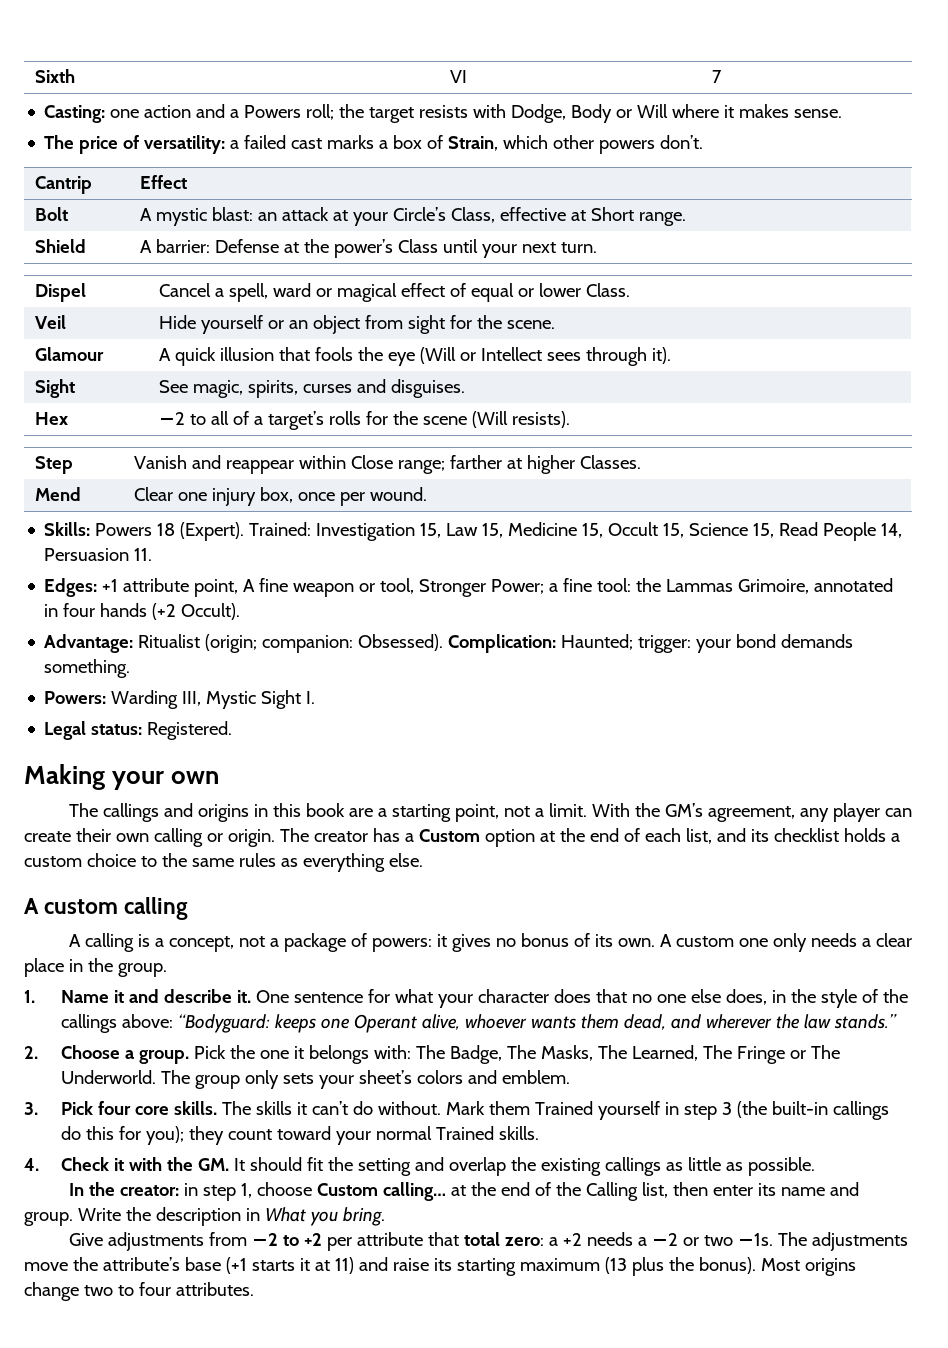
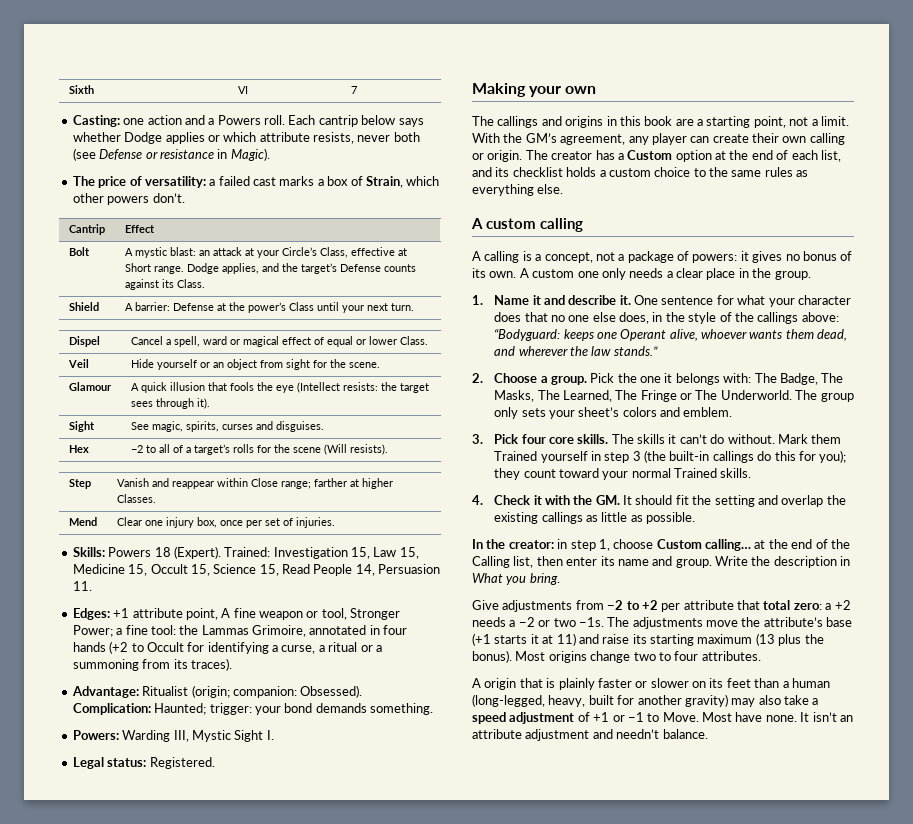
- Casting: one action and a Powers roll; the target resists with Dodge, Body or Will where it makes sense.
+ Casting: one action and a Powers roll. Each cantrip below says whether Dodge applies or which attribute resists, never both (see Defense or resistance in Magic).
- Bolt | A mystic blast: an attack at your Circle’s Class, effective at Short range.
+ Bolt | A mystic blast: an attack at your Circle’s Class, effective at Short range. Dodge applies, and the target’s Defense counts against its Class.
- Glamour | A quick illusion that fools the eye (Will or Intellect sees through it).
+ Glamour | A quick illusion that fools the eye (Intellect resists: the target sees through it).
- Mend | Clear one injury box, once per wound.
+ Mend | Clear one injury box, once per set of injuries.
- Edges: +1 attribute point, A fine weapon or tool, Stronger Power; a fine tool: the Lammas Grimoire, annotated in four hands (+2 Occult).
+ Edges: +1 attribute point, A fine weapon or tool, Stronger Power; a fine tool: the Lammas Grimoire, annotated in four hands (+2 to Occult for identifying a curse, a ritual or a summoning from its traces).
+ A origin that is plainly faster or slower on its feet than a human (long-legged, heavy, built for another gravity) may also take a speed adjustment of +1 or −1 to Move. Most have none. It isn’t an attribute adjustment and needn’t balance.

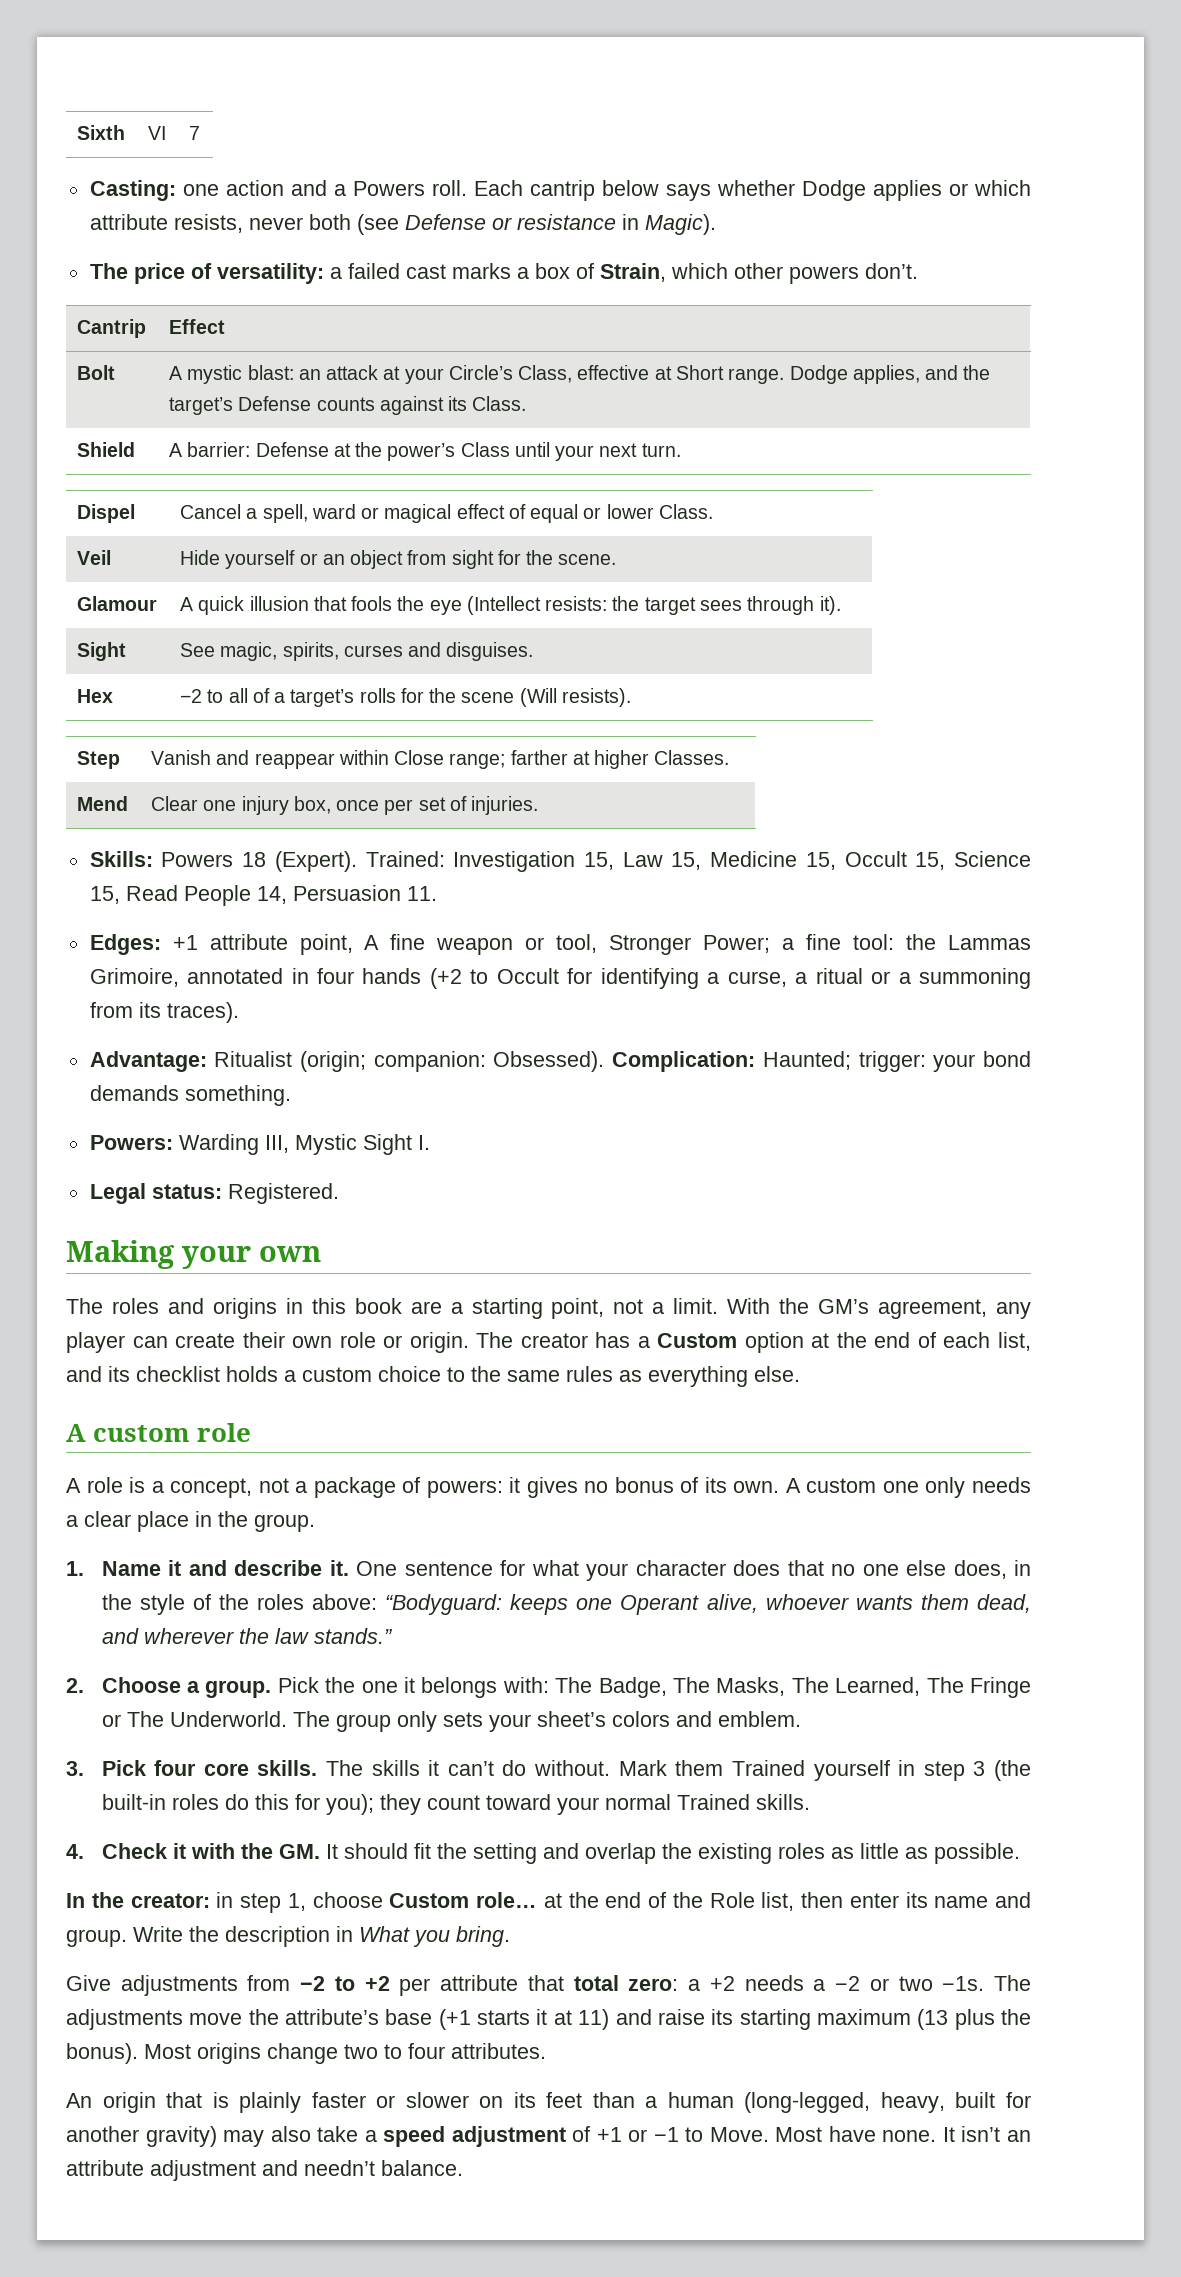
- The callings and origins in this book are a starting point, not a limit.
+ The roles and origins in this book are a starting point, not a limit.
- With the GM’s agreement, any player can create their own calling or origin.
+ With the GM’s agreement, any player can create their own role or origin.
- A custom calling
- A calling is a concept, not a package of powers: it gives no bonus of its own.
+ A custom role
+ A role is a concept, not a package of powers: it gives no bonus of its own.
- One sentence for what your character does that no one else does, in the style of the callings above: “Bodyguard: keeps one Operant alive, whoever wants them dead, and wherever the law stands.”
+ One sentence for what your character does that no one else does, in the style of the roles above: “Bodyguard: keeps one Operant alive, whoever wants them dead, and wherever the law stands.”
- Mark them Trained yourself in step 3 (the built-in callings do this for you); they count toward your normal Trained skills.
+ Mark them Trained yourself in step 3 (the built-in roles do this for you); they count toward your normal Trained skills.
- 4. Check it with the GM. It should fit the setting and overlap the existing callings as little as possible.
+ 4. Check it with the GM. It should fit the setting and overlap the existing roles as little as possible.
- In the creator: in step 1, choose Custom calling… at the end of the Calling list, then enter its name and group.
+ In the creator: in step 1, choose Custom role… at the end of the Role list, then enter its name and group.
- A origin that is plainly faster or slower on its feet than a human (long-legged, heavy, built for another gravity) may also take a speed adjustment of +1 or −1 to Move.
+ An origin that is plainly faster or slower on its feet than a human (long-legged, heavy, built for another gravity) may also take a speed adjustment of +1 or −1 to Move.

